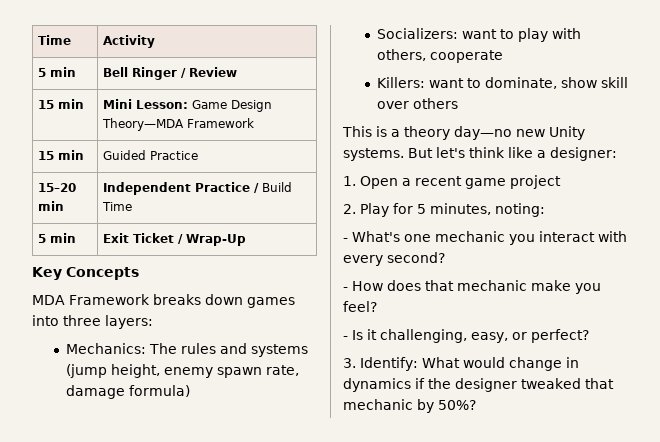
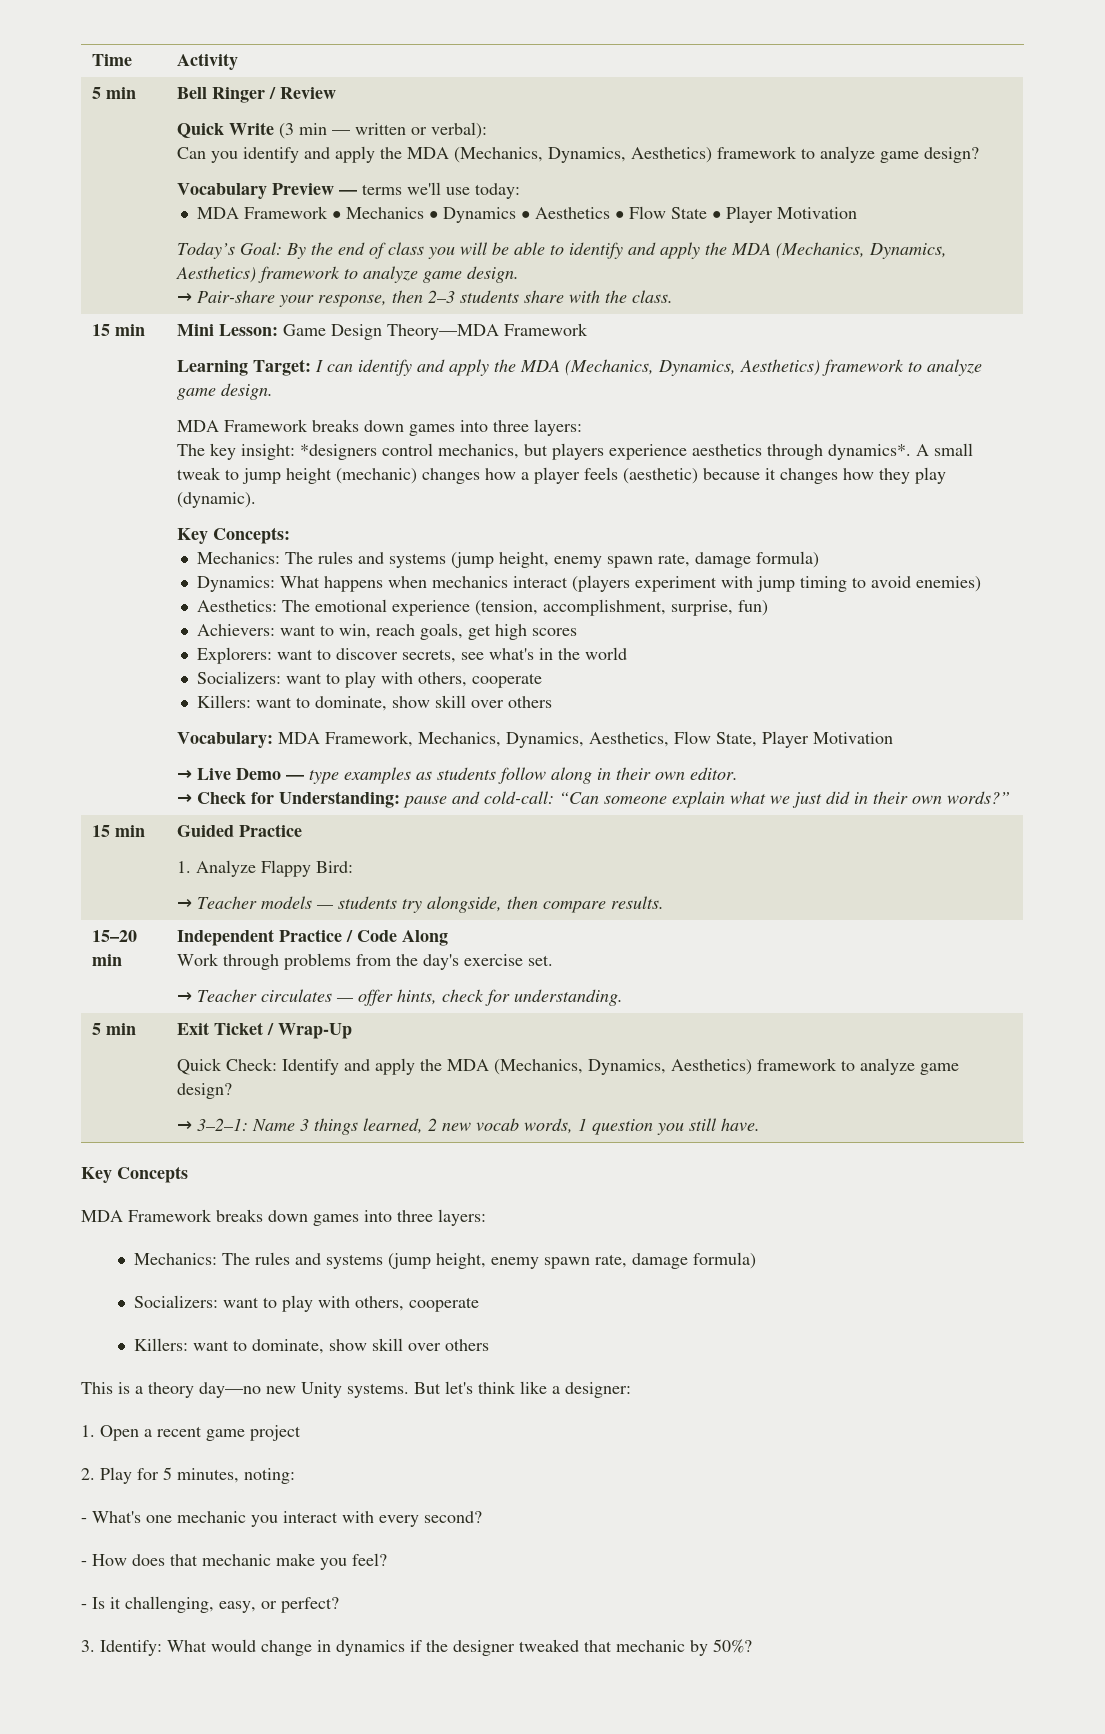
+ Quick Write (3 min — written or verbal):
+ Can you identify and apply the MDA (Mechanics, Dynamics, Aesthetics) framework to analyze game design?
+ Vocabulary Preview — terms we'll use today:
+ MDA Framework • Mechanics • Dynamics • Aesthetics • Flow State • Player Motivation
+ Today’s Goal: By the end of class you will be able to identify and apply the MDA (Mechanics, Dynamics, Aesthetics) framework to analyze game design.
+ → Pair-share your response, then 2–3 students share with the class.
+ Learning Target: I can identify and apply the MDA (Mechanics, Dynamics, Aesthetics) framework to analyze game design.
+ MDA Framework breaks down games into three layers:
+ The key insight: *designers control mechanics, but players experience aesthetics through dynamics*. A small tweak to jump height (mechanic) changes how a player feels (aesthetic) because it changes how they play (dynamic).
+ Key Concepts:
+ Mechanics: The rules and systems (jump height, enemy spawn rate, damage formula)
+ Dynamics: What happens when mechanics interact (players experiment with jump timing to avoid enemies)
+ Aesthetics: The emotional experience (tension, accomplishment, surprise, fun)
+ Achievers: want to win, reach goals, get high scores
+ Explorers: want to discover secrets, see what's in the world
+ Socializers: want to play with others, cooperate
+ Killers: want to dominate, show skill over others
+ Vocabulary: MDA Framework, Mechanics, Dynamics, Aesthetics, Flow State, Player Motivation
+ → Live Demo — type examples as students follow along in their own editor.
+ → Check for Understanding: pause and cold-call: “Can someone explain what we just did in their own words?”
  15 min | Guided Practice
+ 1. Analyze Flappy Bird:
+ → Teacher models — students try alongside, then compare results.
- 15–20 min | Independent Practice / Build Time
+ 15–20 min | Independent Practice / Code Along
+ Work through problems from the day's exercise set.
+ → Teacher circulates — offer hints, check for understanding.
  5 min | Exit Ticket / Wrap-Up
+ Quick Check: Identify and apply the MDA (Mechanics, Dynamics, Aesthetics) framework to analyze game design?
+ → 3–2–1: Name 3 things learned, 2 new vocab words, 1 question you still have.

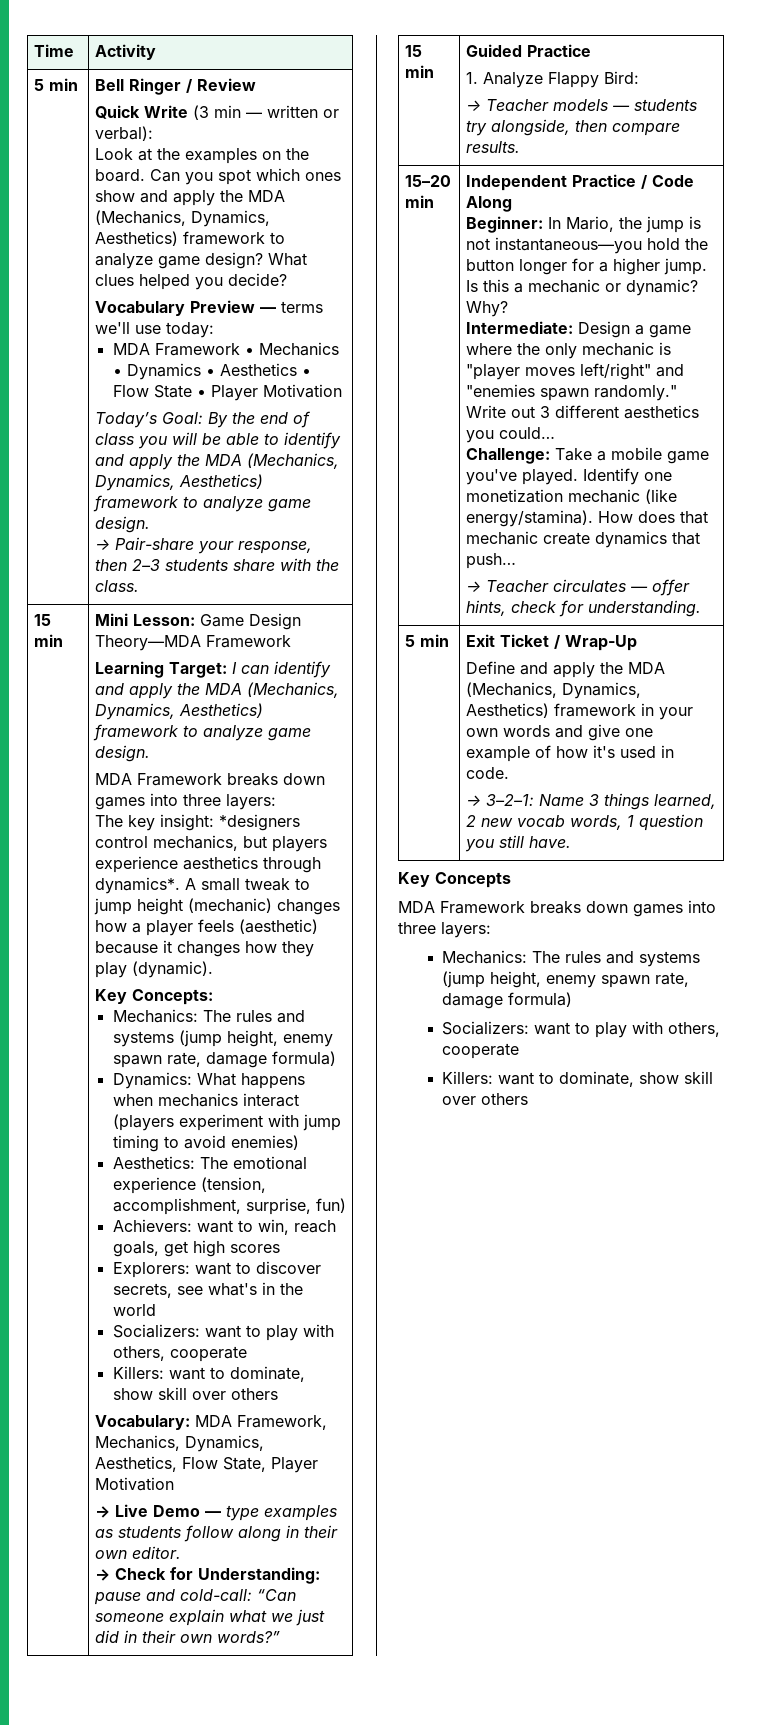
- Can you identify and apply the MDA (Mechanics, Dynamics, Aesthetics) framework to analyze game design?
+ Look at the examples on the board. Can you spot which ones show and apply the MDA (Mechanics, Dynamics, Aesthetics) framework to analyze game design? What clues helped you decide?
- Work through problems from the day's exercise set.
+ Beginner: In Mario, the jump is not instantaneous—you hold the button longer for a higher jump. Is this a mechanic or dynamic? Why?
+ Intermediate: Design a game where the only mechanic is "player moves left/right" and "enemies spawn randomly." Write out 3 different aesthetics you could…
+ Challenge: Take a mobile game you've played. Identify one monetization mechanic (like energy/stamina). How does that mechanic create dynamics that push…
- Quick Check: Identify and apply the MDA (Mechanics, Dynamics, Aesthetics) framework to analyze game design?
+ Define and apply the MDA (Mechanics, Dynamics, Aesthetics) framework in your own words and give one example of how it's used in code.
- This is a theory day—no new Unity systems. But let's think like a designer:
- 1. Open a recent game project
- 2. Play for 5 minutes, noting:
- - What's one mechanic you interact with every second?
- - How does that mechanic make you feel?
- - Is it challenging, easy, or perfect?
- 3. Identify: What would change in dynamics if the designer tweaked that mechanic by 50%?

